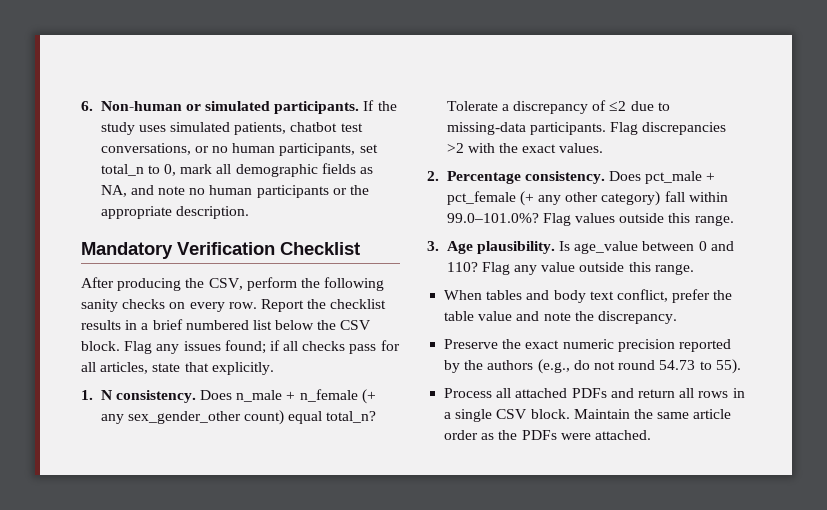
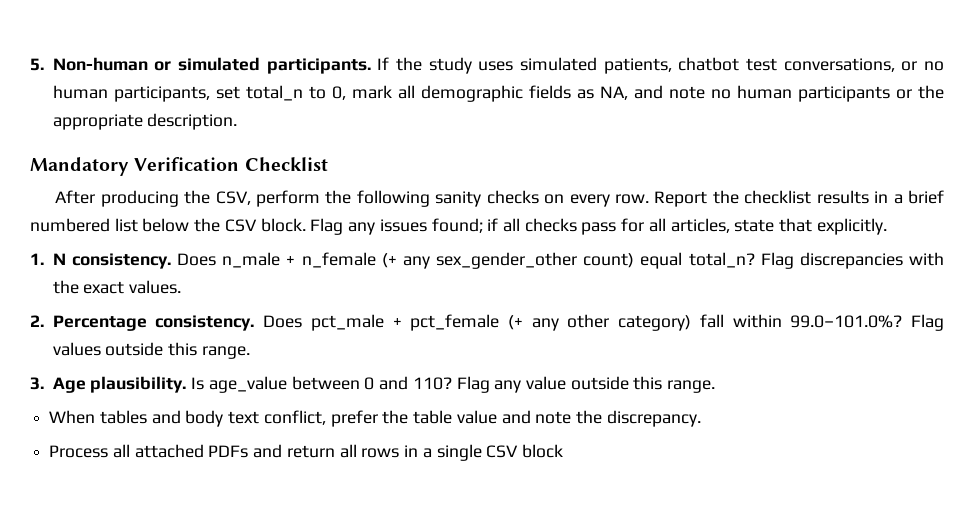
- 6. Non-human or simulated participants.
+ 5. Non-human or simulated participants.
- Tolerate a discrepancy of ≤2 due to missing-data participants.
- Flag discrepancies >2 with the exact values.
+ Flag discrepancies with the exact values.
- Preserve the exact numeric precision reported by the authors (e.g., do not round 54.73 to 55).
- Process all attached PDFs and return all rows in a single CSV block. Maintain the same article order as the PDFs were attached.
+ Process all attached PDFs and return all rows in a single CSV block

